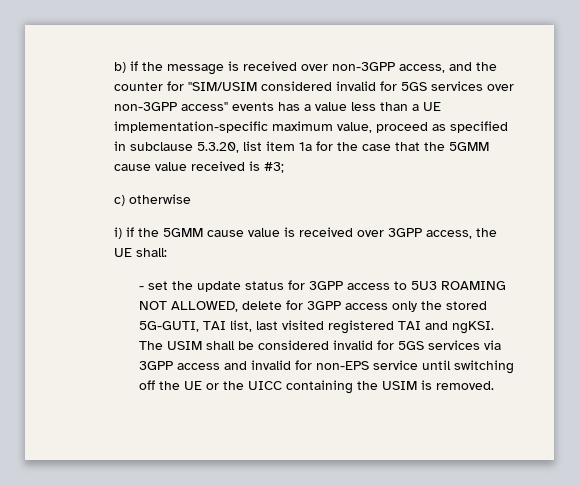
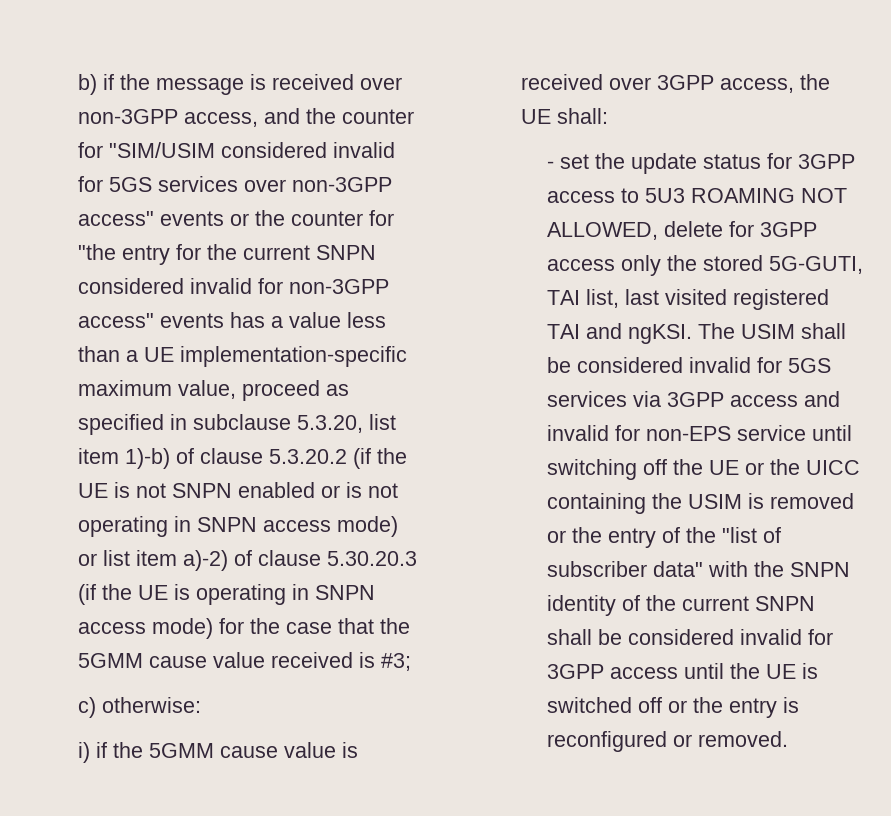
- b) if the message is received over non-3GPP access, and the counter for "SIM/USIM considered invalid for 5GS services over non-3GPP access" events has a value less than a UE implementation-specific maximum value, proceed as specified in subclause 5.3.20, list item 1a for the case that the 5GMM cause value received is #3;
+ b) if the message is received over non-3GPP access, and the counter for "SIM/USIM considered invalid for 5GS services over non-3GPP access" events or the counter for "the entry for the current SNPN considered invalid for non-3GPP access" events has a value less than a UE implementation-specific maximum value, proceed as specified in subclause 5.3.20, list item 1)-b) of clause 5.3.20.2 (if the UE is not SNPN enabled or is not operating in SNPN access mode) or list item a)-2) of clause 5.30.20.3 (if the UE is operating in SNPN access mode) for the case that the 5GMM cause value received is #3;
- c) otherwise
+ c) otherwise:
- The USIM shall be considered invalid for 5GS services via 3GPP access and invalid for non-EPS service until switching off the UE or the UICC containing the USIM is removed.
+ The USIM shall be considered invalid for 5GS services via 3GPP access and invalid for non-EPS service until switching off the UE or the UICC containing the USIM is removed or the entry of the "list of subscriber data" with the SNPN identity of the current SNPN shall be considered invalid for 3GPP access until the UE is switched off or the entry is reconfigured or removed.

